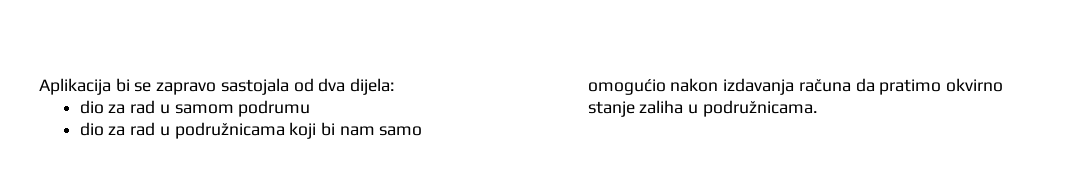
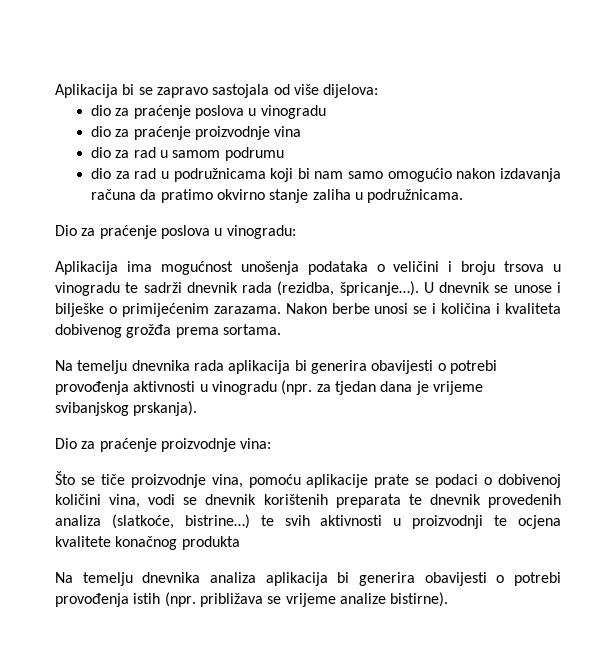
- Aplikacija bi se zapravo sastojala od dva dijela:
+ Aplikacija bi se zapravo sastojala od više dijelova:
+ dio za praćenje poslova u vinogradu
+ dio za praćenje proizvodnje vina
+ Dio za praćenje poslova u vinogradu:
+ Aplikacija ima mogućnost unošenja podataka o veličini i broju trsova u vinogradu te sadrži dnevnik rada (rezidba, špricanje…). U dnevnik se unose i bilješke o primijećenim zarazama. Nakon berbe unosi se i količina i kvaliteta dobivenog grožđa prema sortama.
+ Na temelju dnevnika rada aplikacija bi generira obavijesti o potrebi provođenja aktivnosti u vinogradu (npr. za tjedan dana je vrijeme svibanjskog prskanja).
+ Dio za praćenje proizvodnje vina:
+ Što se tiče proizvodnje vina, pomoću aplikacije prate se podaci o dobivenoj količini vina, vodi se dnevnik korištenih preparata te dnevnik provedenih analiza (slatkoće, bistrine…) te svih aktivnosti u proizvodnji te ocjena kvalitete konačnog produkta
+ Na temelju dnevnika analiza aplikacija bi generira obavijesti o potrebi provođenja istih (npr. približava se vrijeme analize bistirne).

